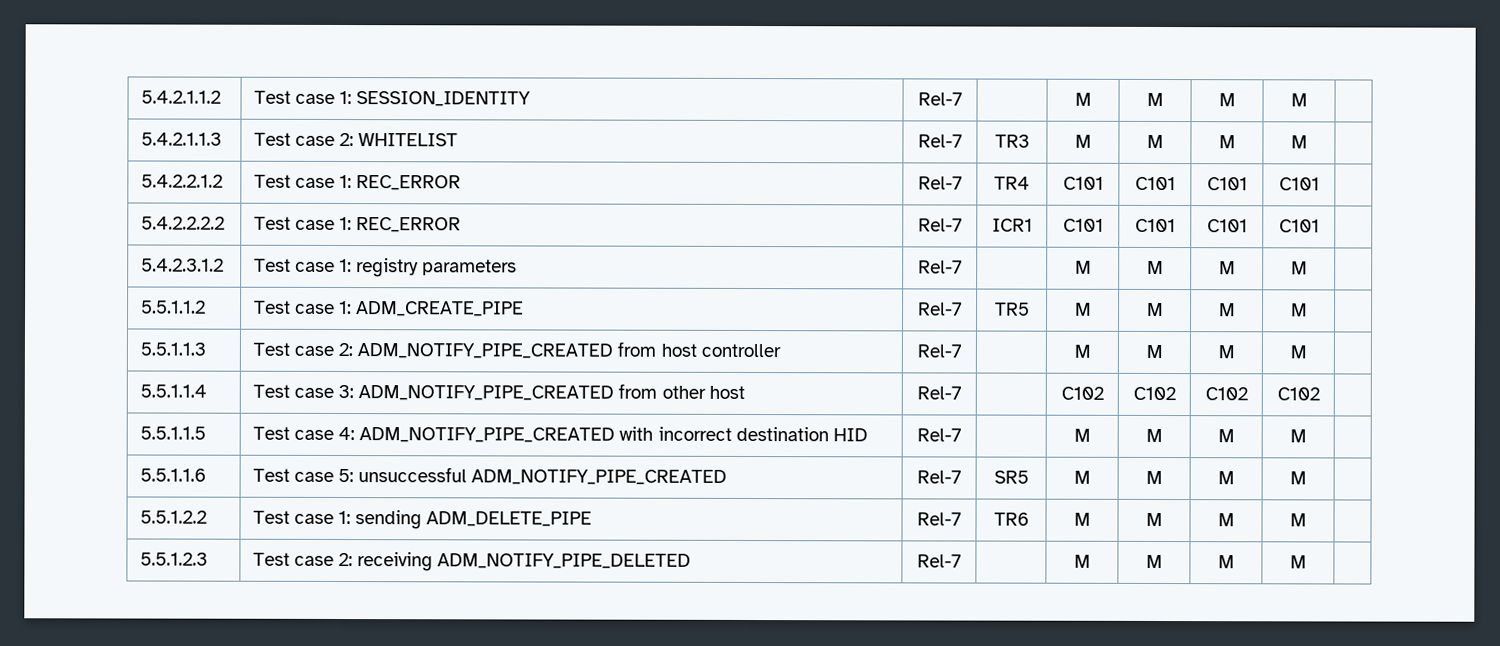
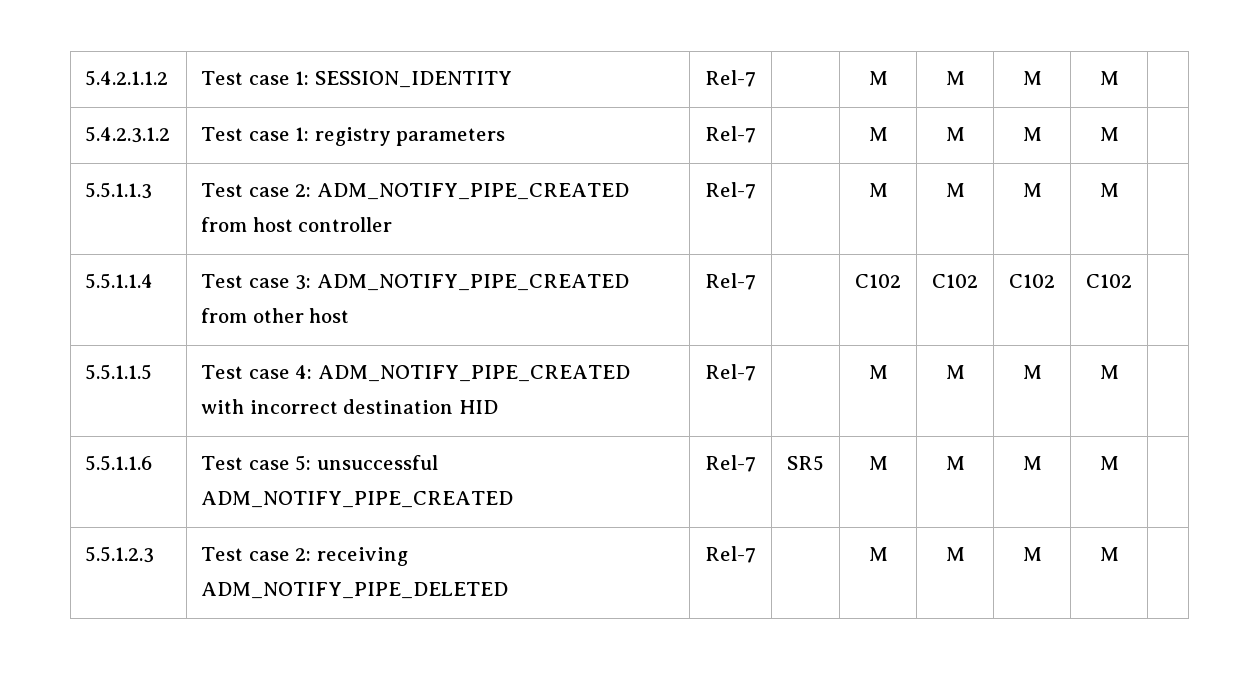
- 5.4.2.1.1.3 | Test case 2: WHITELIST | Rel-7 | TR3 | M | M | M | M |
- 5.4.2.2.1.2 | Test case 1: REC_ERROR | Rel-7 | TR4 | C101 | C101 | C101 | C101 |
- 5.4.2.2.2.2 | Test case 1: REC_ERROR | Rel-7 | ICR1 | C101 | C101 | C101 | C101 |
- 5.5.1.1.2 | Test case 1: ADM_CREATE_PIPE | Rel-7 | TR5 | M | M | M | M |
- 5.5.1.2.2 | Test case 1: sending ADM_DELETE_PIPE | Rel-7 | TR6 | M | M | M | M |

